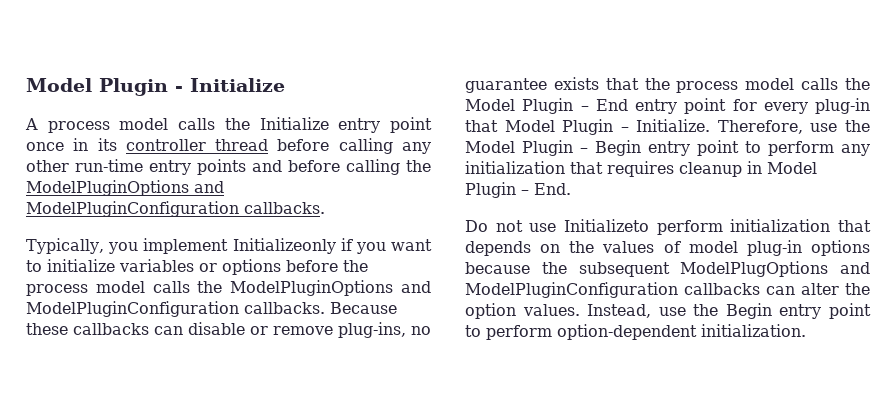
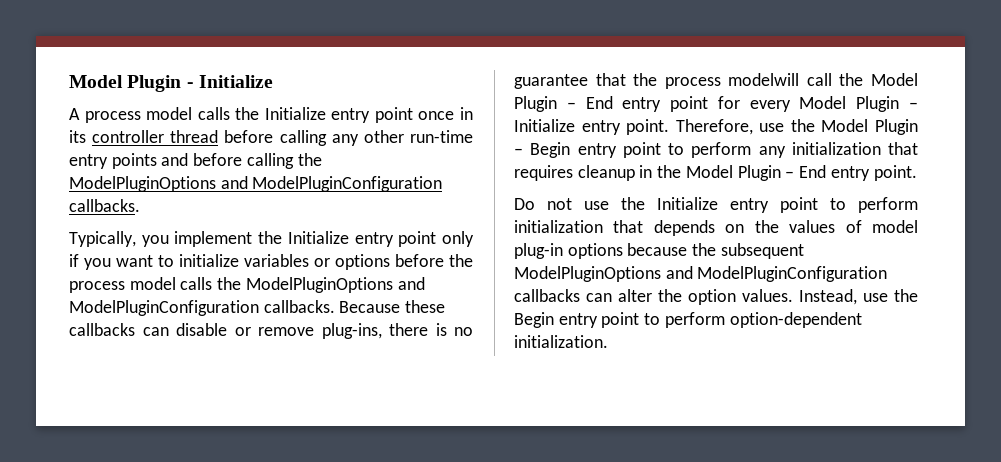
- Typically, you implement Initializeonly if you want to initialize variables or options before the process model calls the ModelPluginOptions and ModelPluginConfiguration callbacks.
+ Typically, you implement the Initialize entry point only if you want to initialize variables or options before the process model calls the ModelPluginOptions and ModelPluginConfiguration callbacks.
- Because these callbacks can disable or remove plug-ins, no guarantee exists that the process model calls the Model Plugin – End entry point for every plug-in that Model Plugin – Initialize.
+ Because these callbacks can disable or remove plug-ins, there is no guarantee that the process modelwill call the Model Plugin – End entry point for every Model Plugin – Initialize entry point.
- Therefore, use the Model Plugin – Begin entry point to perform any initialization that requires cleanup in Model Plugin – End.
+ Therefore, use the Model Plugin – Begin entry point to perform any initialization that requires cleanup in the Model Plugin – End entry point.
- Do not use Initializeto perform initialization that depends on the values of model plug-in options because the subsequent ModelPlugOptions and ModelPluginConfiguration callbacks can alter the option values.
+ Do not use the Initialize entry point to perform initialization that depends on the values of model plug-in options because the subsequent ModelPluginOptions and ModelPluginConfiguration callbacks can alter the option values.

